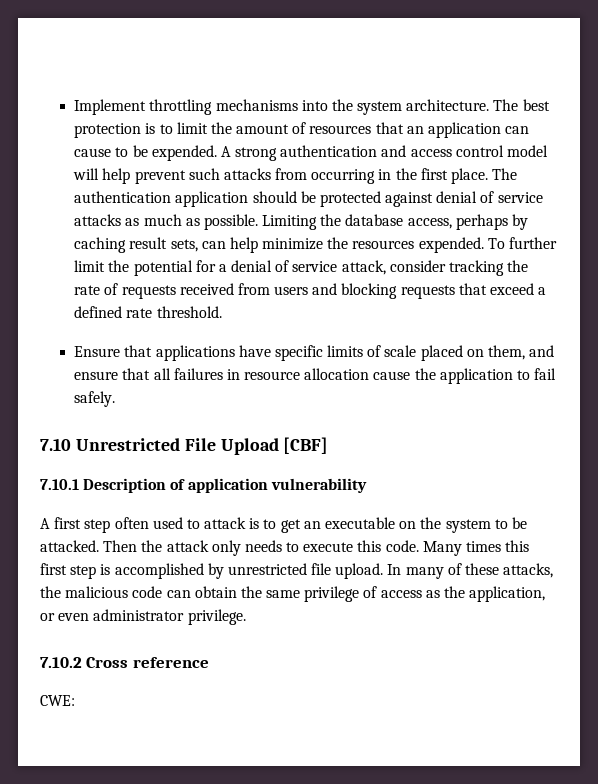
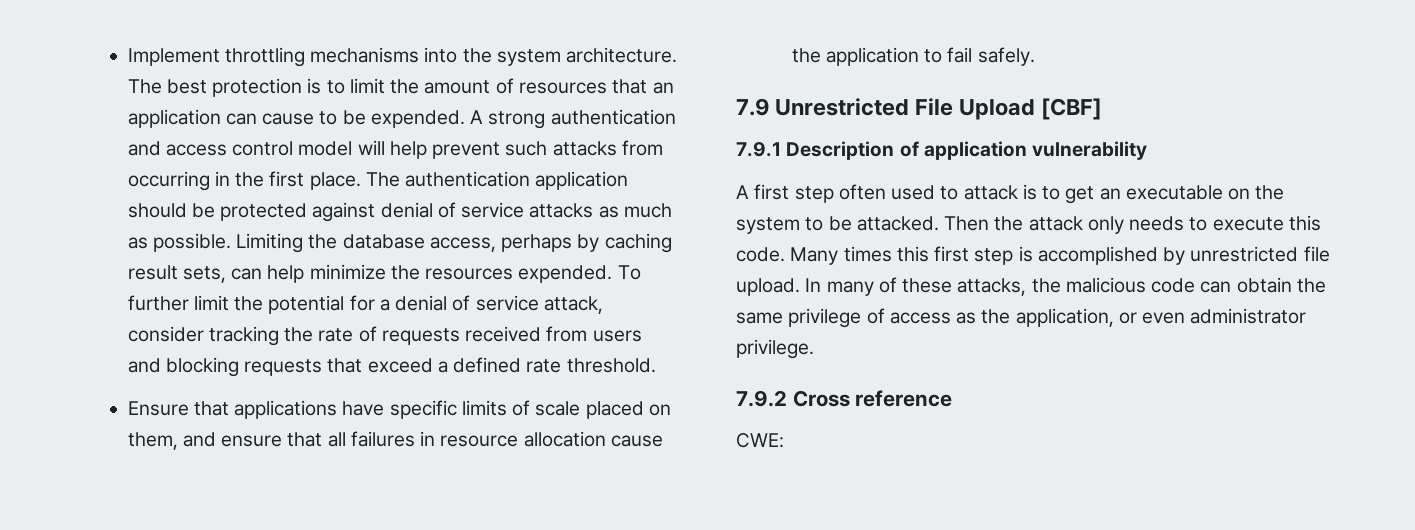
- 7.10 Unrestricted File Upload [CBF]
+ 7.9 Unrestricted File Upload [CBF]
- 7.10.1 Description of application vulnerability
+ 7.9.1 Description of application vulnerability
- 7.10.2 Cross reference
+ 7.9.2 Cross reference

